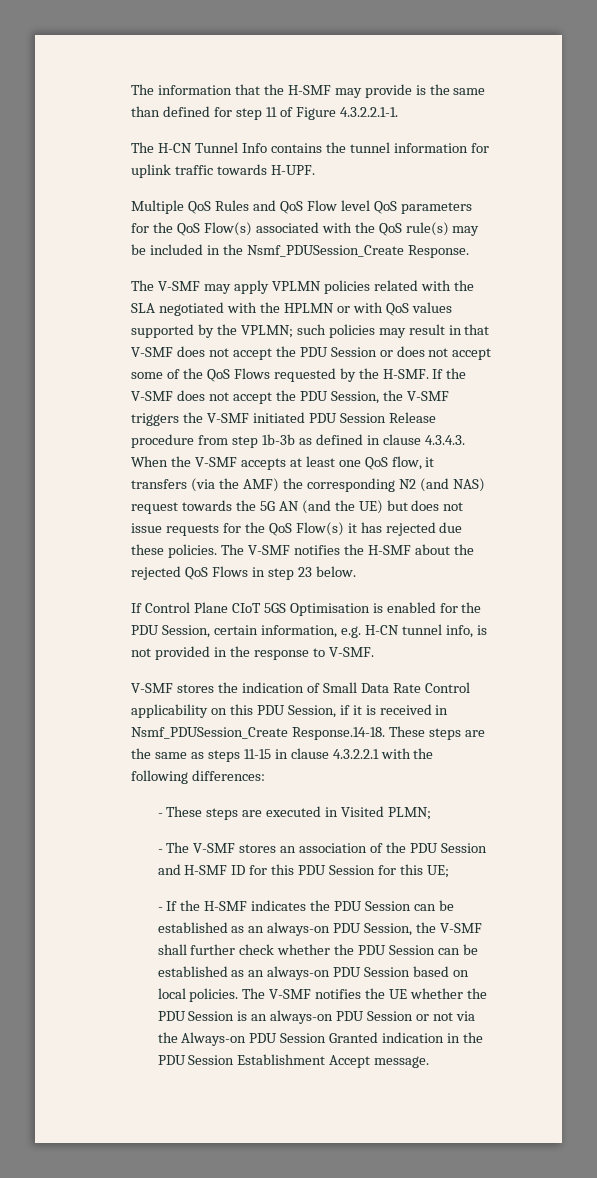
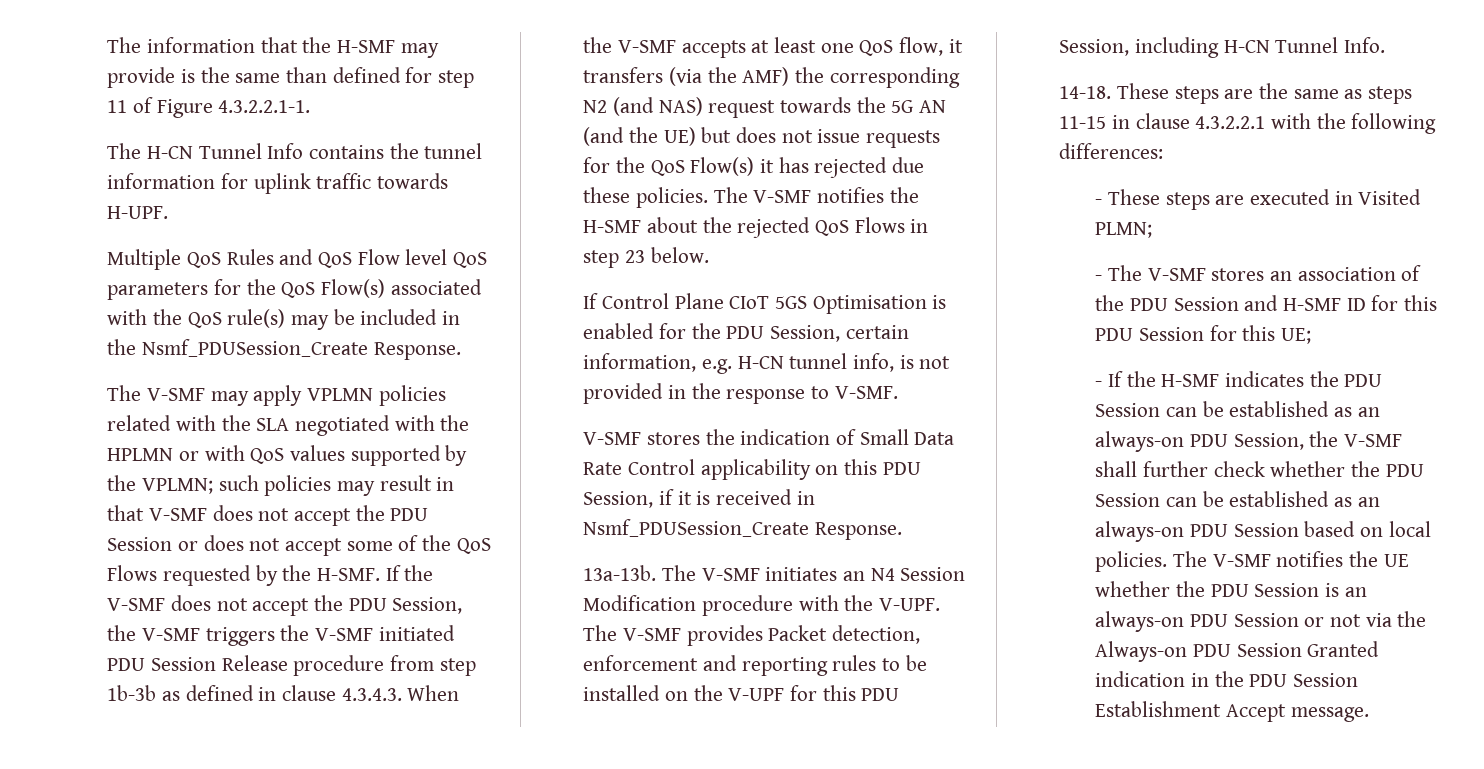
- V-SMF stores the indication of Small Data Rate Control applicability on this PDU Session, if it is received in Nsmf_PDUSession_Create Response.14-18. These steps are the same as steps 11-15 in clause 4.3.2.2.1 with the following differences:
+ V-SMF stores the indication of Small Data Rate Control applicability on this PDU Session, if it is received in Nsmf_PDUSession_Create Response.
+ 13a-13b. The V-SMF initiates an N4 Session Modification procedure with the V-UPF. The V-SMF provides Packet detection, enforcement and reporting rules to be installed on the V-UPF for this PDU Session, including H-CN Tunnel Info.
+ 14-18. These steps are the same as steps 11-15 in clause 4.3.2.2.1 with the following differences:

